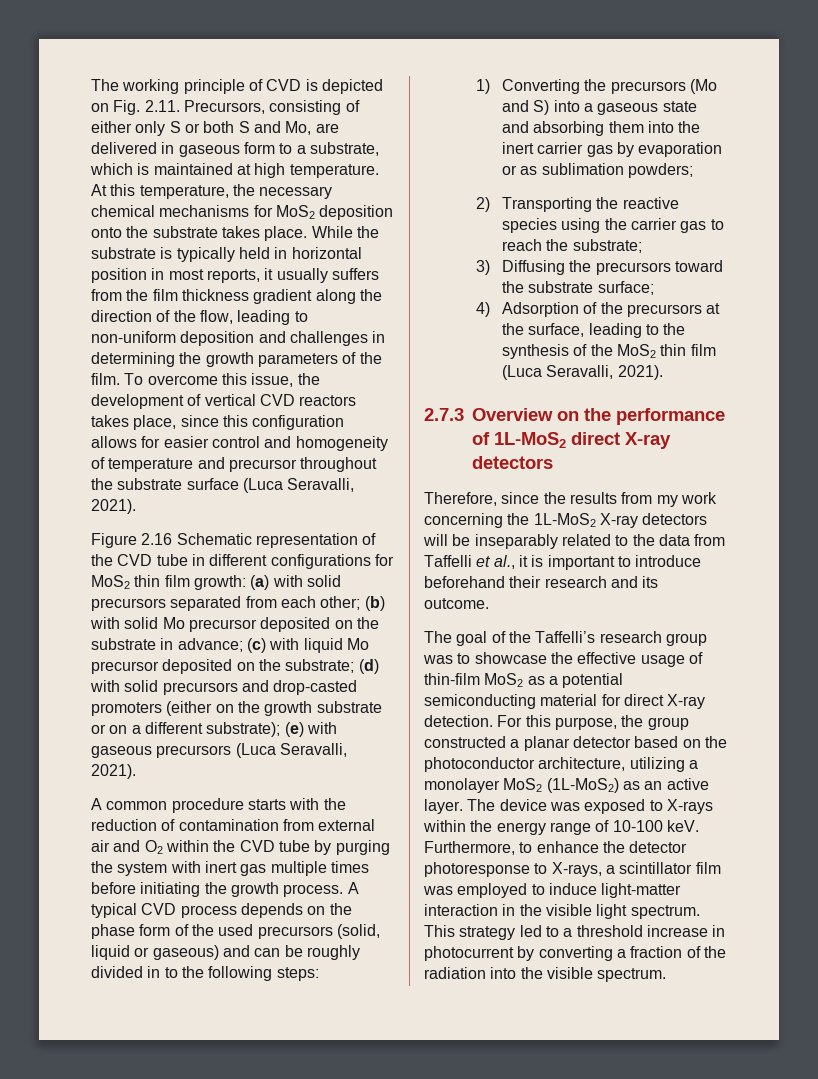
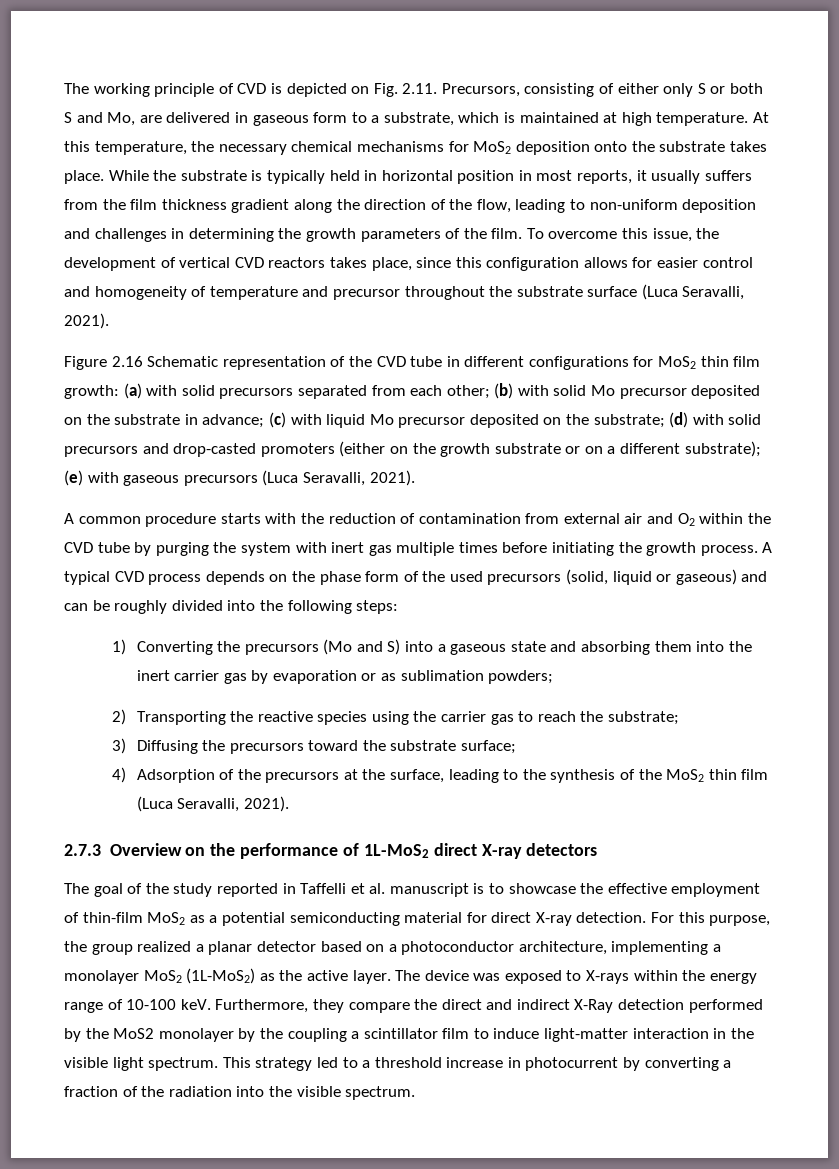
- A typical CVD process depends on the phase form of the used precursors (solid, liquid or gaseous) and can be roughly divided in to the following steps:
+ A typical CVD process depends on the phase form of the used precursors (solid, liquid or gaseous) and can be roughly divided into the following steps:
- Therefore, since the results from my work concerning the 1L-MoS2 X-ray detectors will be inseparably related to the data from Taffelli et al., it is important to introduce beforehand their research and its outcome.
- The goal of the Taffelli’s research group was to showcase the effective usage of thin-film MoS2 as a potential semiconducting material for direct X-ray detection.
+ The goal of the study reported in Taffelli et al. manuscript is to showcase the effective employment of thin-film MoS2 as a potential semiconducting material for direct X-ray detection.
- For this purpose, the group constructed a planar detector based on the photoconductor architecture, utilizing a monolayer MoS2 (1L-MoS2) as an active layer.
+ For this purpose, the group realized a planar detector based on a photoconductor architecture, implementing a monolayer MoS2 (1L-MoS2) as the active layer.
- Furthermore, to enhance the detector photoresponse to X-rays, a scintillator film was employed to induce light-matter interaction in the visible light spectrum.
+ Furthermore, they compare the direct and indirect X-Ray detection performed by the MoS2 monolayer by the coupling a scintillator film to induce light-matter interaction in the visible light spectrum.

